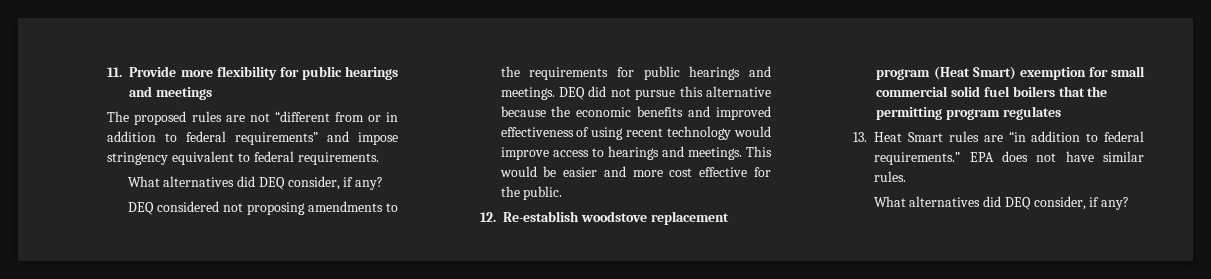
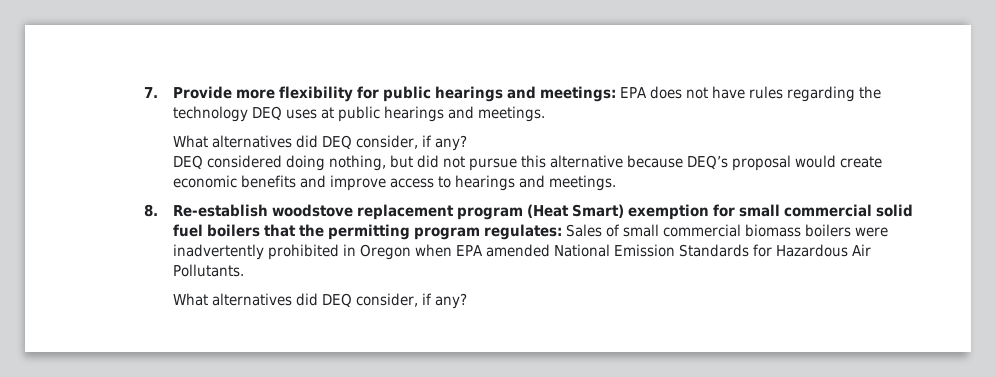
- 11. Provide more flexibility for public hearings and meetings
- The proposed rules are not “different from or in addition to federal requirements” and impose stringency equivalent to federal requirements.
+ 7. Provide more flexibility for public hearings and meetings: EPA does not have rules regarding the technology DEQ uses at public hearings and meetings.
- DEQ considered not proposing amendments to the requirements for public hearings and meetings. DEQ did not pursue this alternative because the economic benefits and improved effectiveness of using recent technology would improve access to hearings and meetings. This would be easier and more cost effective for the public.
- 12. Re-establish woodstove replacement program (Heat Smart) exemption for small commercial solid fuel boilers that the permitting program regulates
- 13. Heat Smart rules are “in addition to federal requirements.” EPA does not have similar rules.
+ DEQ considered doing nothing, but did not pursue this alternative because DEQ’s proposal would create economic benefits and improve access to hearings and meetings.
+ 8. Re-establish woodstove replacement program (Heat Smart) exemption for small commercial solid fuel boilers that the permitting program regulates: Sales of small commercial biomass boilers were inadvertently prohibited in Oregon when EPA amended National Emission Standards for Hazardous Air Pollutants.

